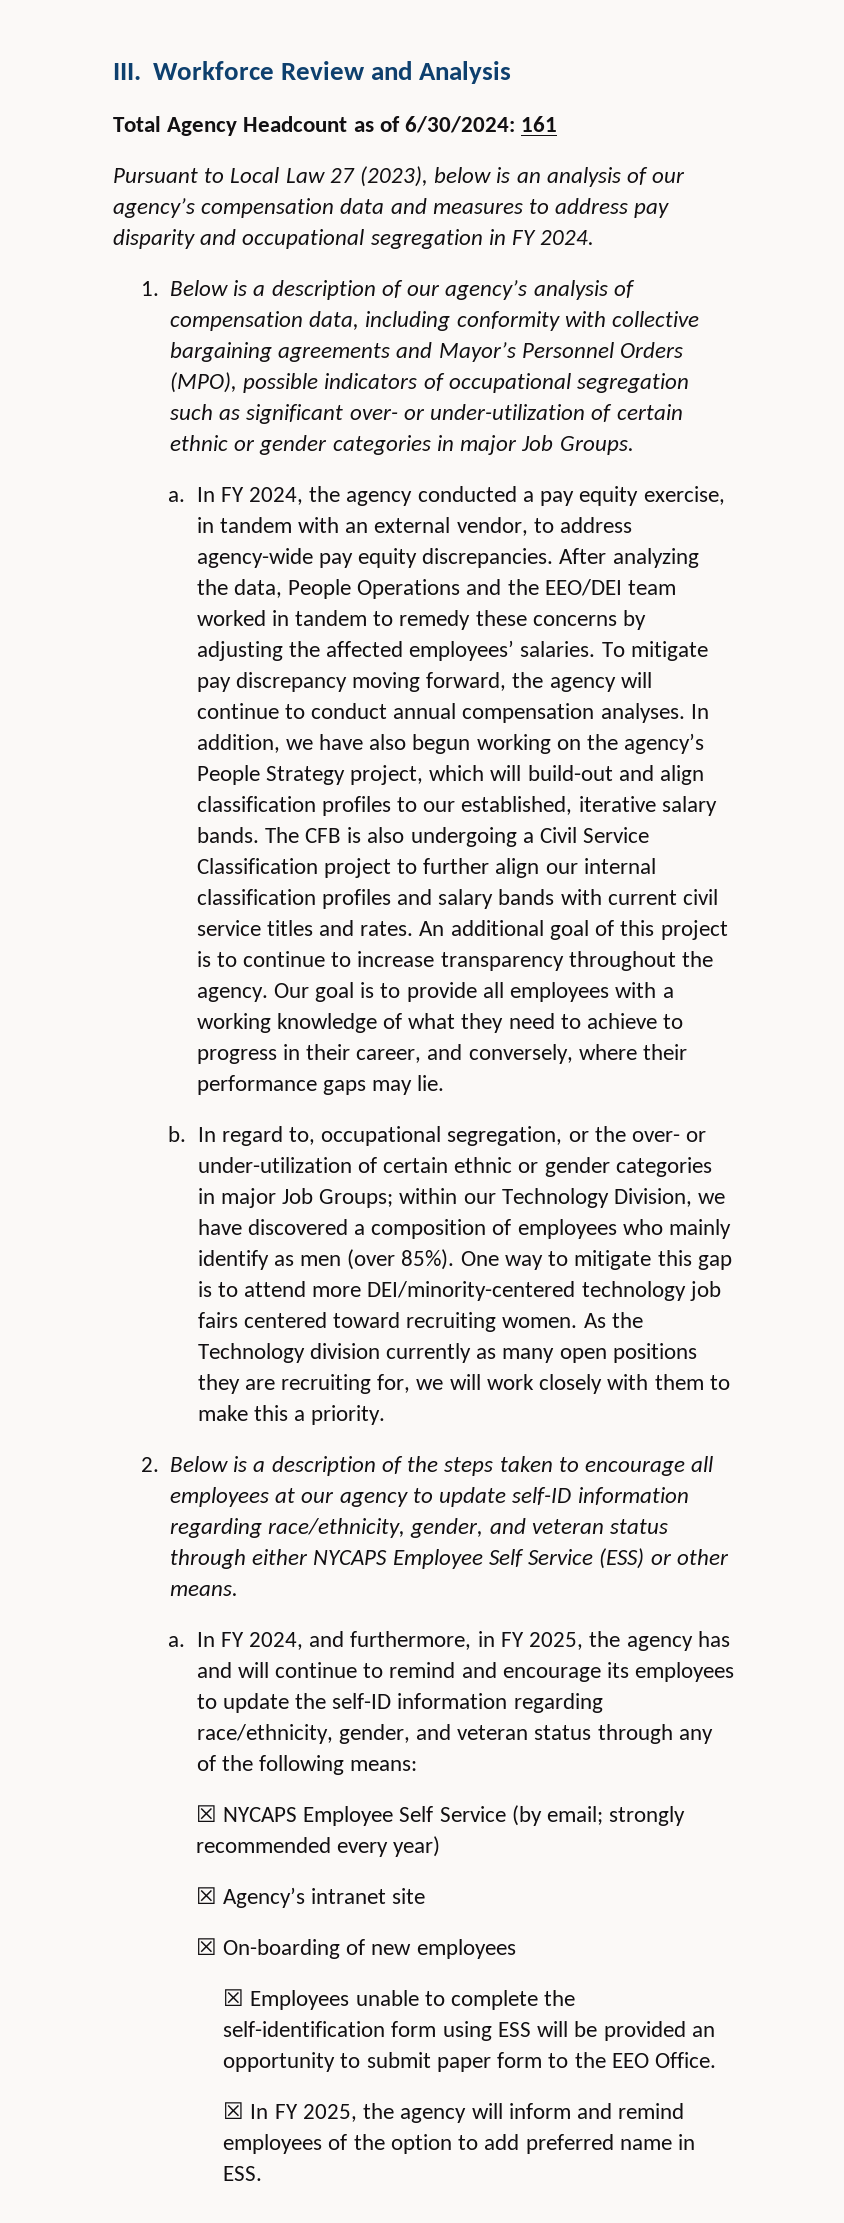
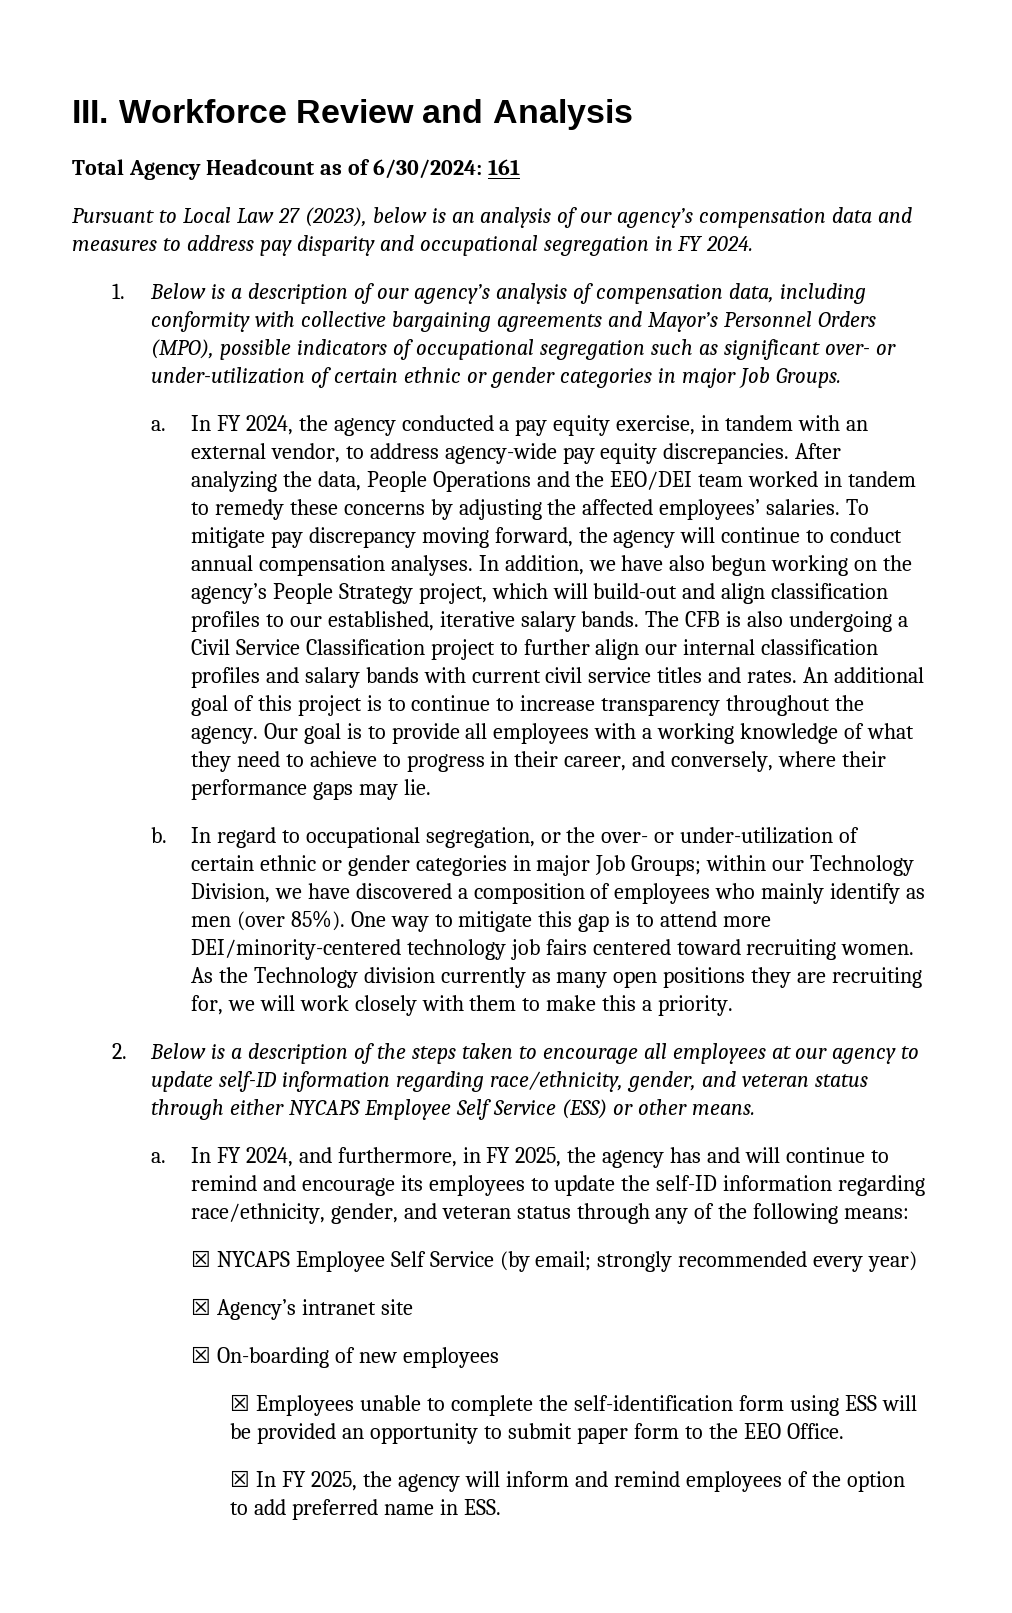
- In regard to, occupational segregation, or the over- or under-utilization of certain ethnic or gender categories in major Job Groups; within our Technology Division, we have discovered a composition of employees who mainly identify as men (over 85%).
+ In regard to occupational segregation, or the over- or under-utilization of certain ethnic or gender categories in major Job Groups; within our Technology Division, we have discovered a composition of employees who mainly identify as men (over 85%).

